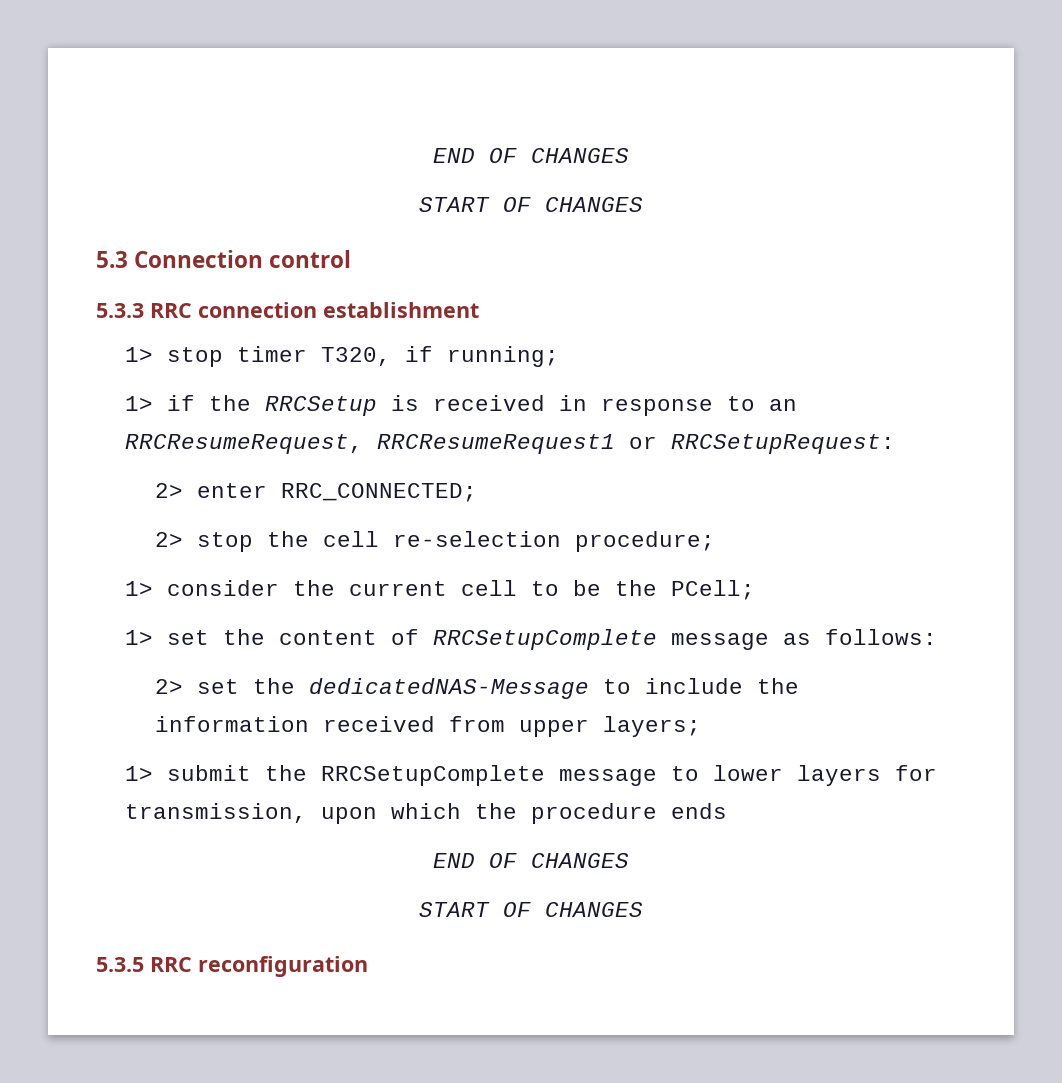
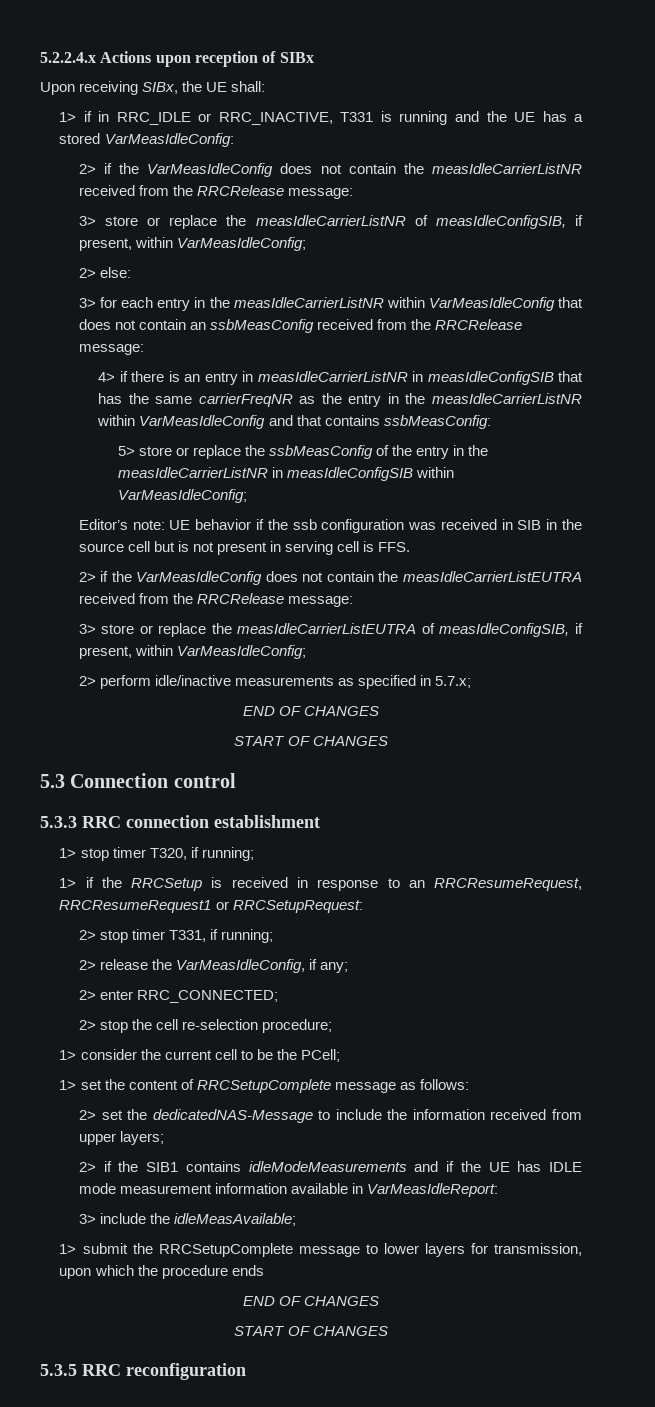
+ 5.2.2.4.x Actions upon reception of SIBx
+ Upon receiving SIBx, the UE shall:
+ 1> if in RRC_IDLE or RRC_INACTIVE, T331 is running and the UE has a stored VarMeasIdleConfig:
+ 2> if the VarMeasIdleConfig does not contain the measIdleCarrierListNR received from the RRCRelease message:
+ 3> store or replace the measIdleCarrierListNR of measIdleConfigSIB, if present, within VarMeasIdleConfig;
+ 2> else:
+ 3> for each entry in the measIdleCarrierListNR within VarMeasIdleConfig that does not contain an ssbMeasConfig received from the RRCRelease message:
+ 4> if there is an entry in measIdleCarrierListNR in measIdleConfigSIB that has the same carrierFreqNR as the entry in the measIdleCarrierListNR within VarMeasIdleConfig and that contains ssbMeasConfig:
+ 5> store or replace the ssbMeasConfig of the entry in the measIdleCarrierListNR in measIdleConfigSIB within VarMeasIdleConfig;
+ Editor’s note: UE behavior if the ssb configuration was received in SIB in the source cell but is not present in serving cell is FFS.
+ 2> if the VarMeasIdleConfig does not contain the measIdleCarrierListEUTRA received from the RRCRelease message:
+ 3> store or replace the measIdleCarrierListEUTRA of measIdleConfigSIB, if present, within VarMeasIdleConfig;
+ 2> perform idle/inactive measurements as specified in 5.7.x;
+ 2> stop timer T331, if running;
+ 2> release the VarMeasIdleConfig, if any;
+ 2> if the SIB1 contains idleModeMeasurements and if the UE has IDLE mode measurement information available in VarMeasIdleReport:
+ 3> include the idleMeasAvailable;

